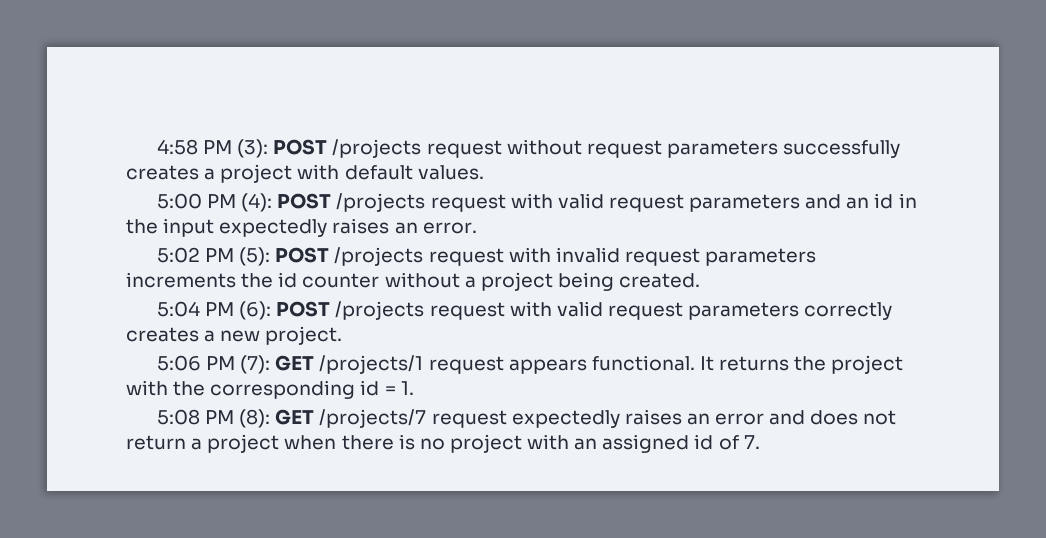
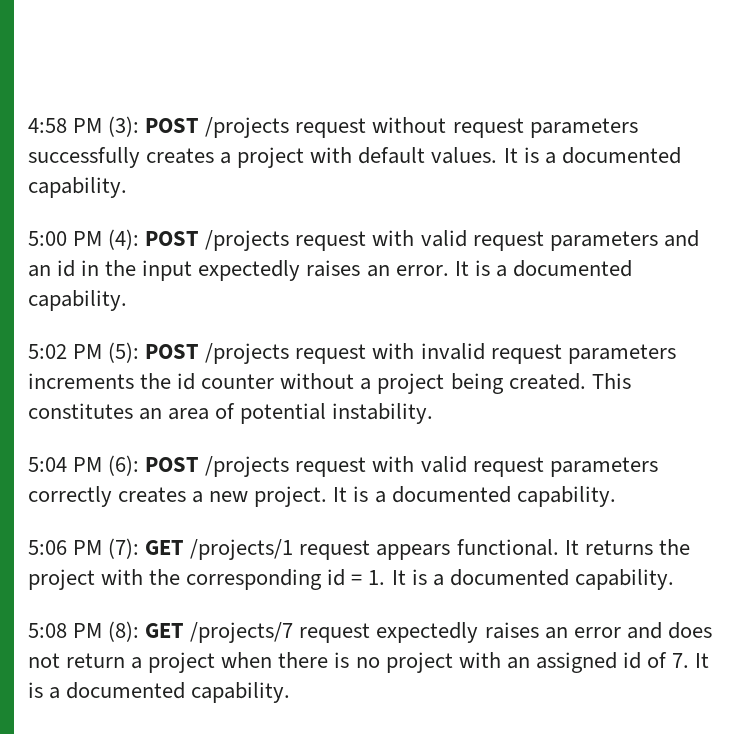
- 4:58 PM (3): POST /projects request without request parameters successfully creates a project with default values.
+ 4:58 PM (3): POST /projects request without request parameters successfully creates a project with default values. It is a documented capability.
- 5:00 PM (4): POST /projects request with valid request parameters and an id in the input expectedly raises an error.
+ 5:00 PM (4): POST /projects request with valid request parameters and an id in the input expectedly raises an error. It is a documented capability.
+ This constitutes an area of potential instability.
- 5:04 PM (6): POST /projects request with valid request parameters correctly creates a new project.
+ 5:04 PM (6): POST /projects request with valid request parameters correctly creates a new project. It is a documented capability.
- It returns the project with the corresponding id = 1.
+ It returns the project with the corresponding id = 1. It is a documented capability.
- 5:08 PM (8): GET /projects/7 request expectedly raises an error and does not return a project when there is no project with an assigned id of 7.
+ 5:08 PM (8): GET /projects/7 request expectedly raises an error and does not return a project when there is no project with an assigned id of 7. It is a documented capability.

